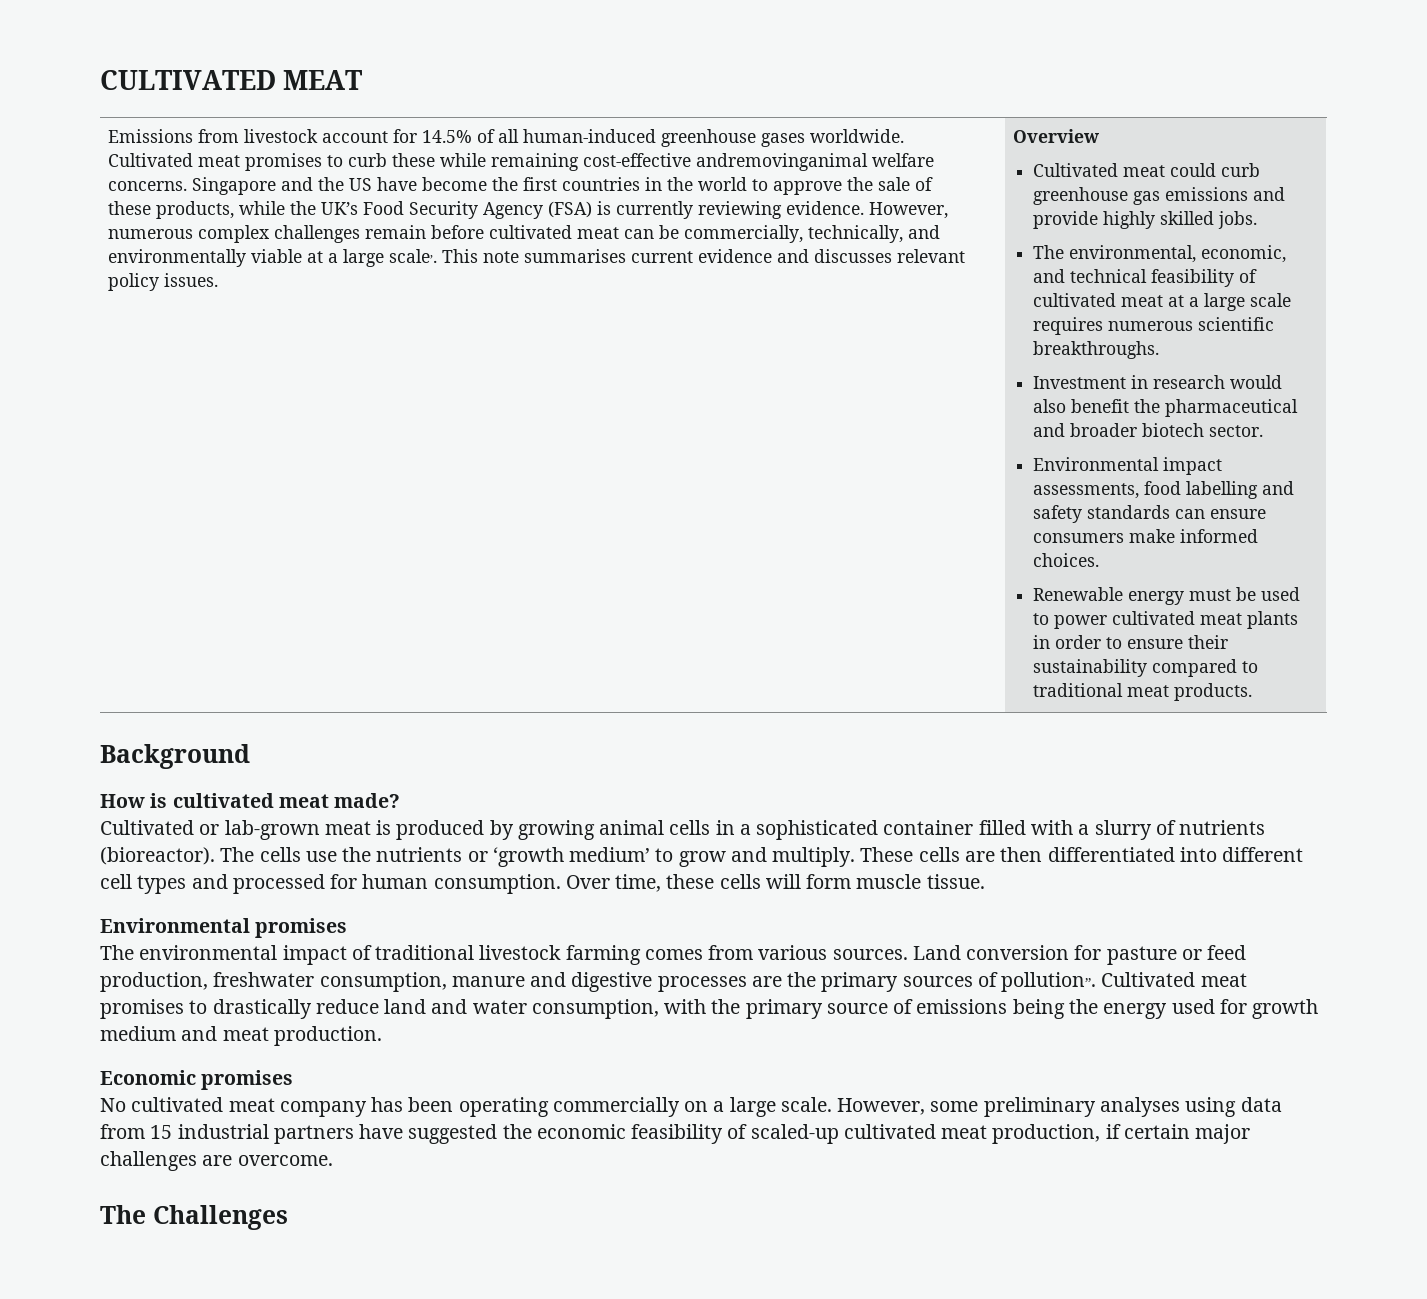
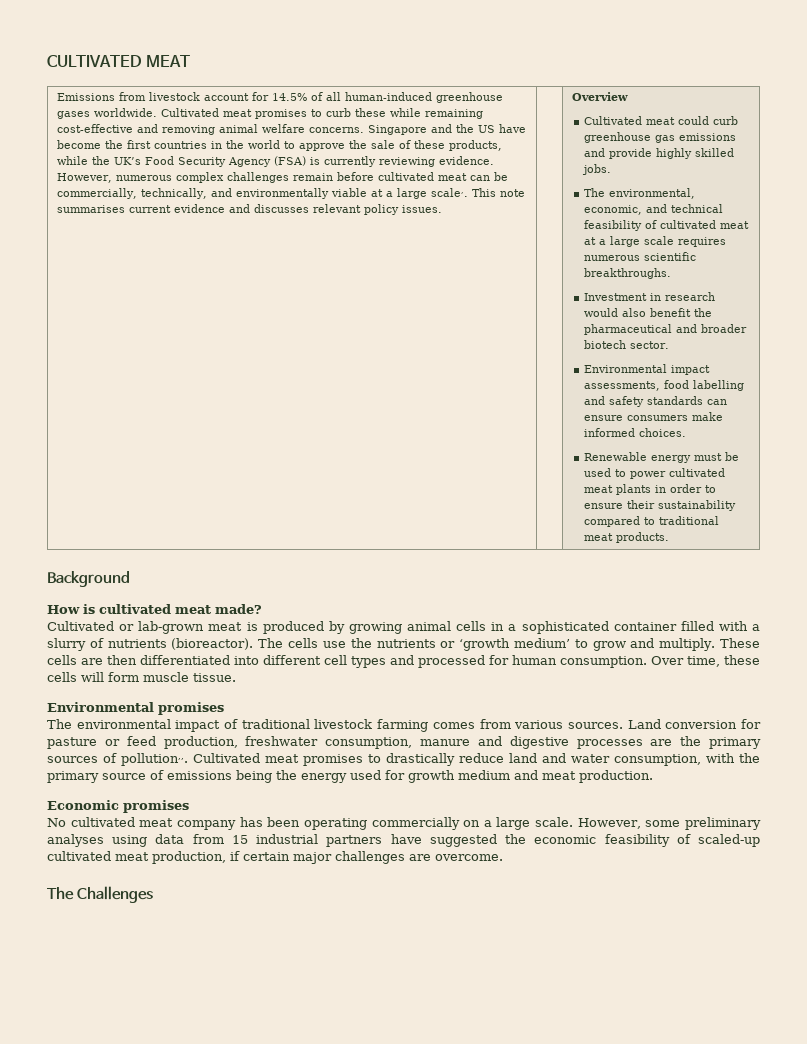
- Cultivated meat promises to curb these while remaining cost-effective andremovinganimal welfare concerns.
+ Cultivated meat promises to curb these while remaining cost-effective and removing animal welfare concerns.

